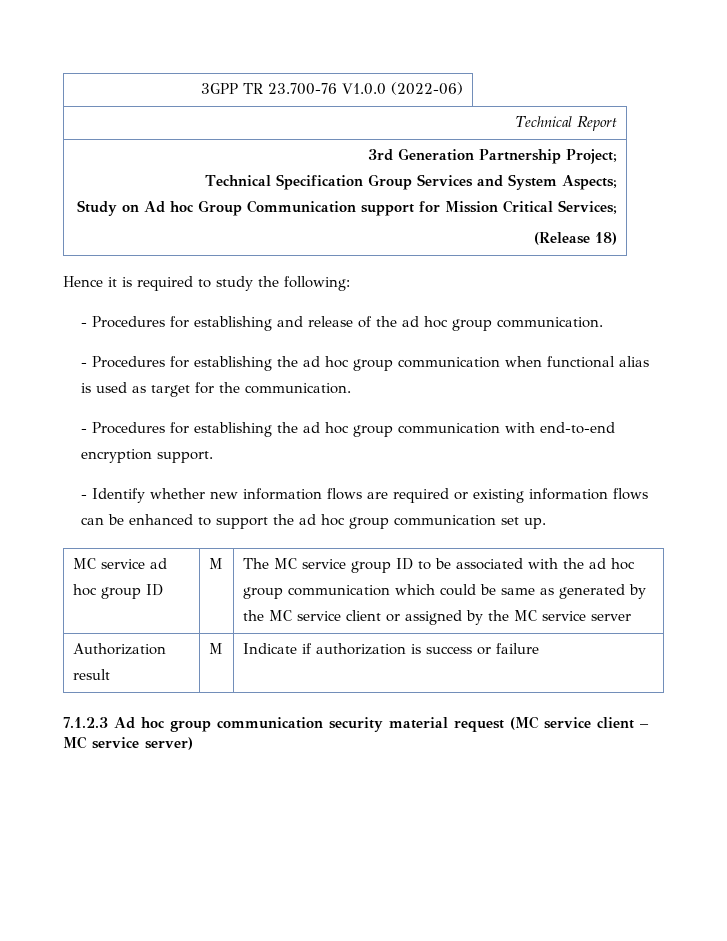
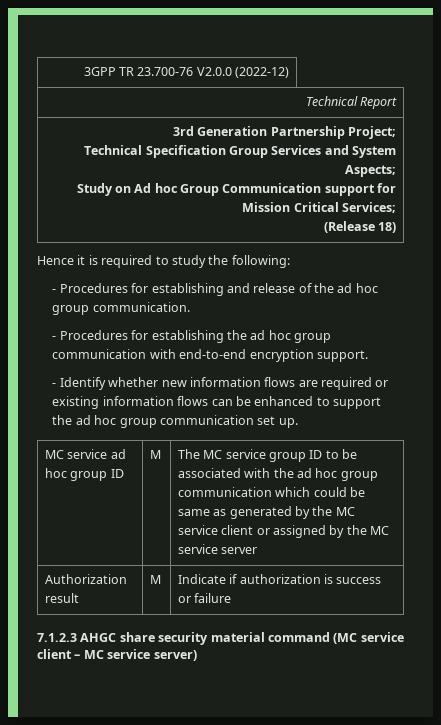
- 3GPP TR 23.700-76 V1.0.0 (2022-06)
+ 3GPP TR 23.700-76 V2.0.0 (2022-12)
- - Procedures for establishing the ad hoc group communication when functional alias is used as target for the communication.
- 7.1.2.3 Ad hoc group communication security material request (MC service client – MC service server)
+ 7.1.2.3 AHGC share security material command (MC service client – MC service server)

